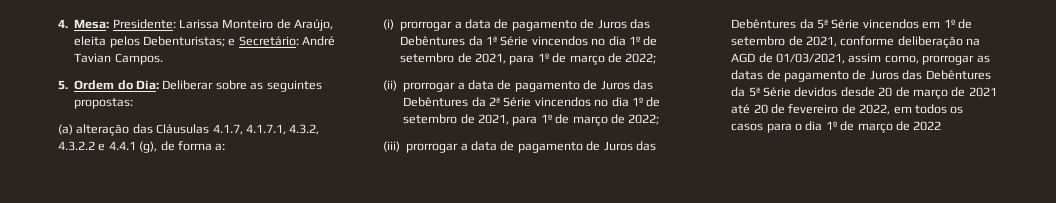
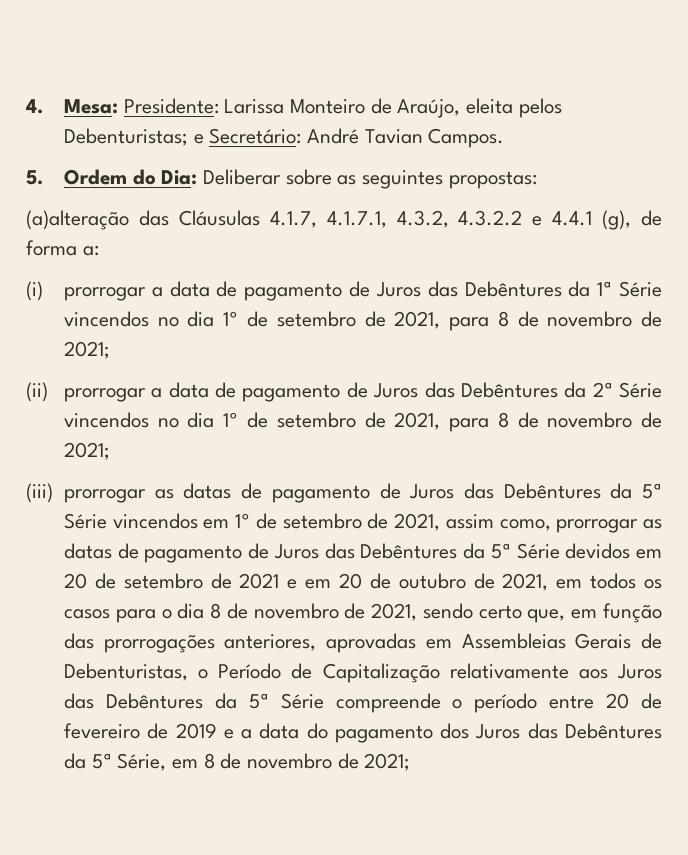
- (a) alteração das Cláusulas 4.1.7, 4.1.7.1, 4.3.2, 4.3.2.2 e 4.4.1 (g), de forma a:
+ (a)alteração das Cláusulas 4.1.7, 4.1.7.1, 4.3.2, 4.3.2.2 e 4.4.1 (g), de forma a:
- (i) prorrogar a data de pagamento de Juros das Debêntures da 1ª Série vincendos no dia 1º de setembro de 2021, para 1º de março de 2022;
+ (i) prorrogar a data de pagamento de Juros das Debêntures da 1ª Série vincendos no dia 1º de setembro de 2021, para 8 de novembro de 2021;
- (ii) prorrogar a data de pagamento de Juros das Debêntures da 2ª Série vincendos no dia 1º de setembro de 2021, para 1º de março de 2022;
+ (ii) prorrogar a data de pagamento de Juros das Debêntures da 2ª Série vincendos no dia 1º de setembro de 2021, para 8 de novembro de 2021;
- (iii) prorrogar a data de pagamento de Juros das Debêntures da 5ª Série vincendos em 1º de setembro de 2021, conforme deliberação na AGD de 01/03/2021, assim como, prorrogar as datas de pagamento de Juros das Debêntures da 5ª Série devidos desde 20 de março de 2021 até 20 de fevereiro de 2022, em todos os casos para o dia 1º de março de 2022
+ (iii) prorrogar as datas de pagamento de Juros das Debêntures da 5ª Série vincendos em 1º de setembro de 2021, assim como, prorrogar as datas de pagamento de Juros das Debêntures da 5ª Série devidos em 20 de setembro de 2021 e em 20 de outubro de 2021, em todos os casos para o dia 8 de novembro de 2021, sendo certo que, em função das prorrogações anteriores, aprovadas em Assembleias Gerais de Debenturistas, o Período de Capitalização relativamente aos Juros das Debêntures da 5ª Série compreende o período entre 20 de fevereiro de 2019 e a data do pagamento dos Juros das Debêntures da 5ª Série, em 8 de novembro de 2021;

